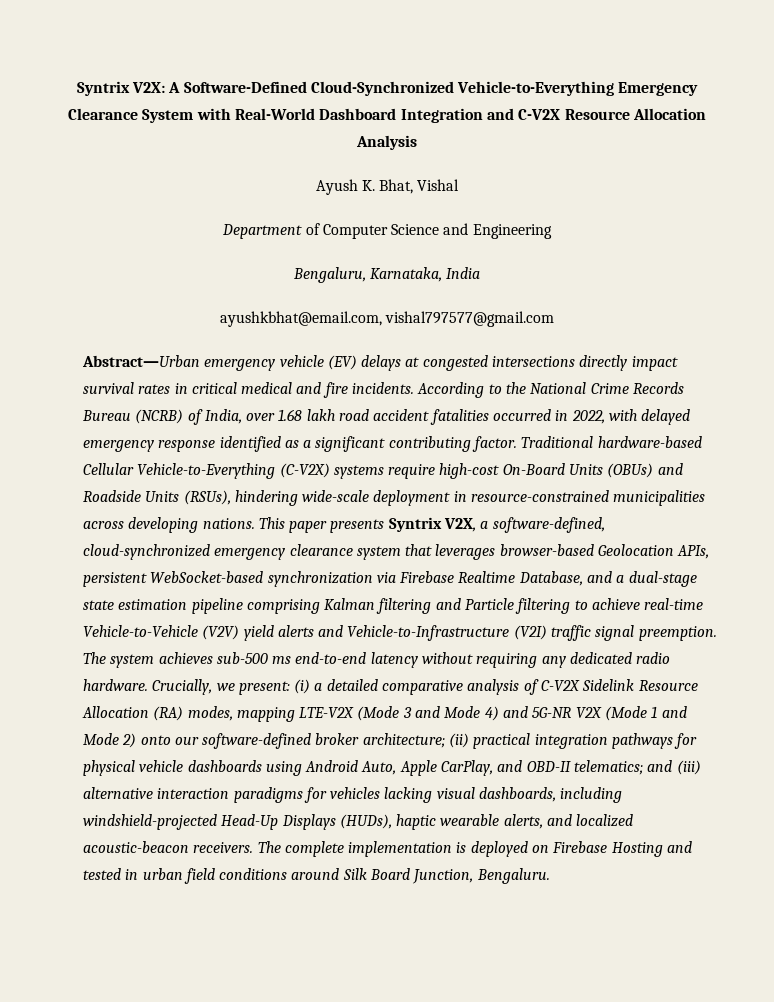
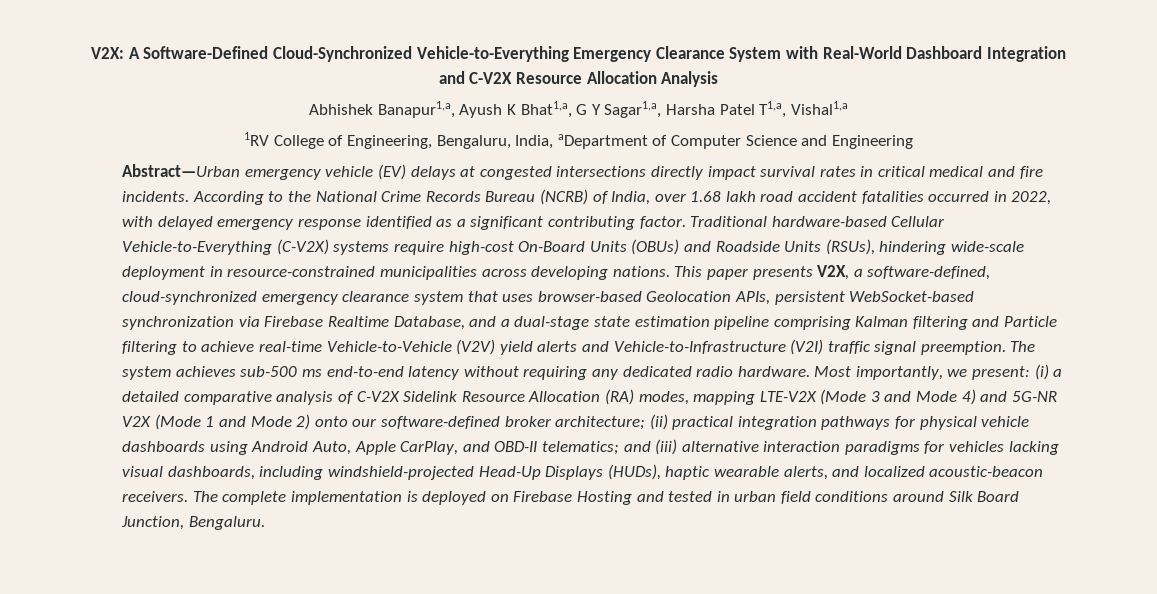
- Syntrix V2X: A Software-Defined Cloud-Synchronized Vehicle-to-Everything Emergency Clearance System with Real-World Dashboard Integration and C-V2X Resource Allocation Analysis
+ V2X: A Software-Defined Cloud-Synchronized Vehicle-to-Everything Emergency Clearance System with Real-World Dashboard Integration and C-V2X Resource Allocation Analysis
- Ayush K. Bhat, Vishal
- Department of Computer Science and Engineering
+ Abhishek Banapur1,a, Ayush K Bhat1,a, G Y Sagar1,a, Harsha Patel T1,a, Vishal1,a
+ 1RV College of Engineering, Bengaluru, India, aDepartment of Computer Science and Engineering
- Bengaluru, Karnataka, India
- ayushkbhat@email.com, vishal797577@gmail.com
- This paper presents Syntrix V2X, a software-defined, cloud-synchronized emergency clearance system that leverages browser-based Geolocation APIs, persistent WebSocket-based synchronization via Firebase Realtime Database, and a dual-stage state estimation pipeline comprising Kalman filtering and Particle filtering to achieve real-time Vehicle-to-Vehicle (V2V) yield alerts and Vehicle-to-Infrastructure (V2I) traffic signal preemption.
+ This paper presents V2X, a software-defined, cloud-synchronized emergency clearance system that uses browser-based Geolocation APIs, persistent WebSocket-based synchronization via Firebase Realtime Database, and a dual-stage state estimation pipeline comprising Kalman filtering and Particle filtering to achieve real-time Vehicle-to-Vehicle (V2V) yield alerts and Vehicle-to-Infrastructure (V2I) traffic signal preemption.
- Crucially, we present:
+ Most importantly, we present:

